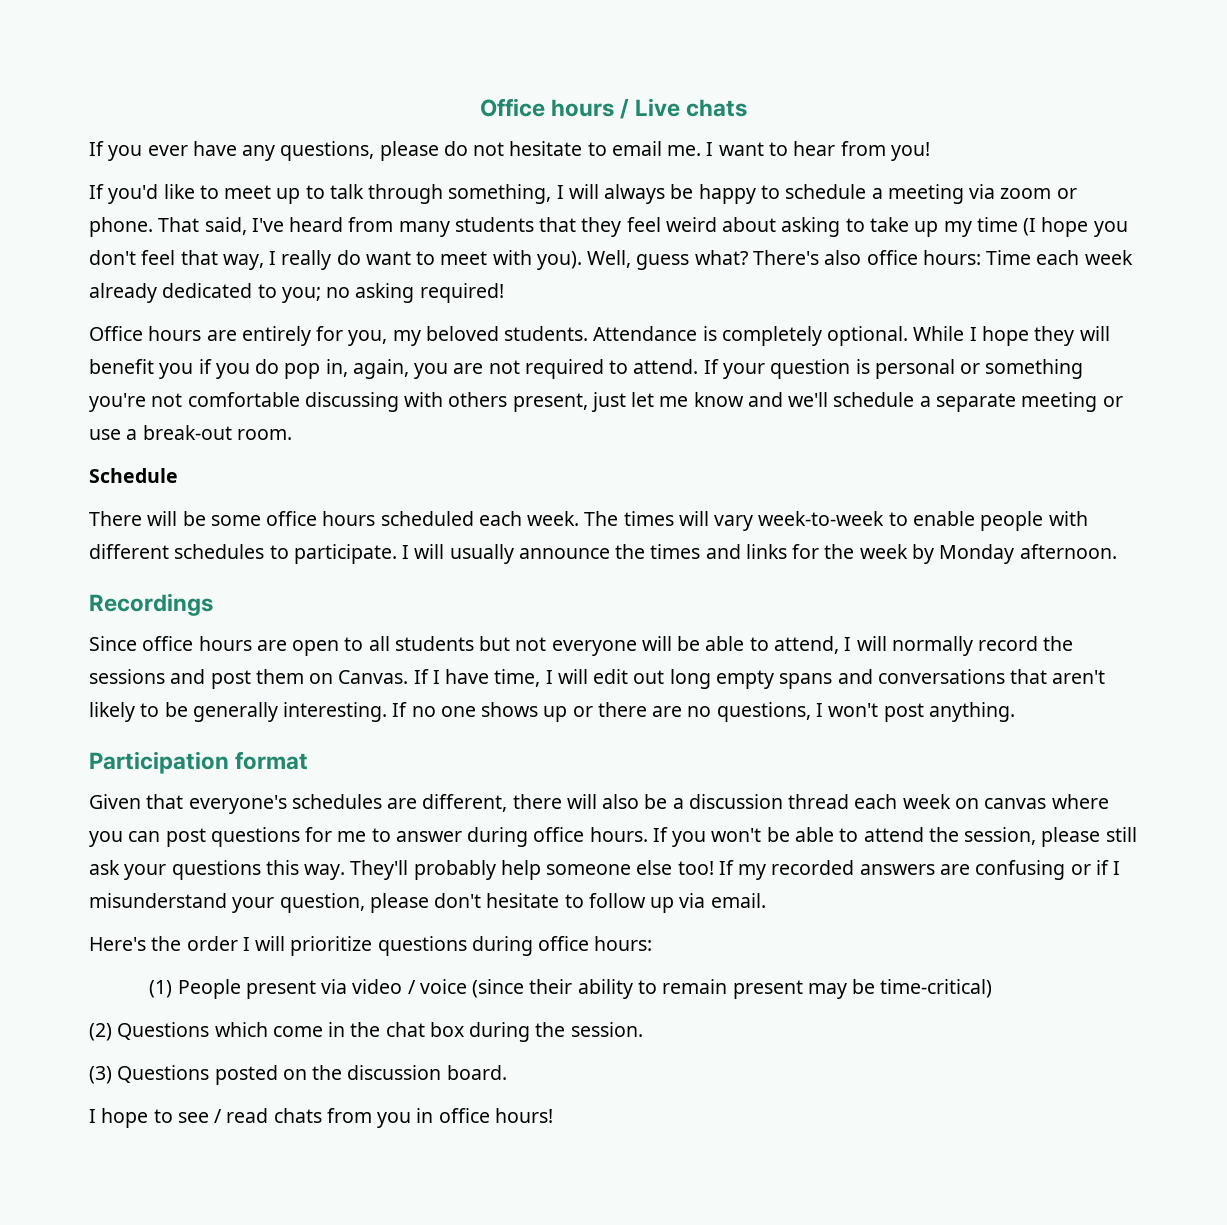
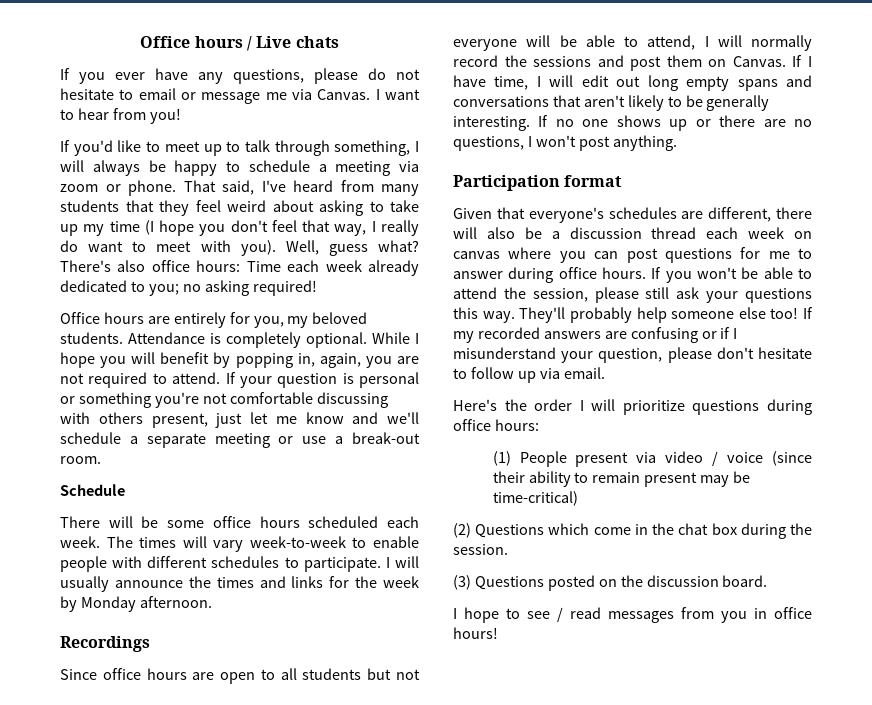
- If you ever have any questions, please do not hesitate to email me.
+ If you ever have any questions, please do not hesitate to email or message me via Canvas.
- While I hope they will benefit you if you do pop in, again, you are not required to attend.
+ While I hope you will benefit by popping in, again, you are not required to attend.
- I hope to see / read chats from you in office hours!
+ I hope to see / read messages from you in office hours!

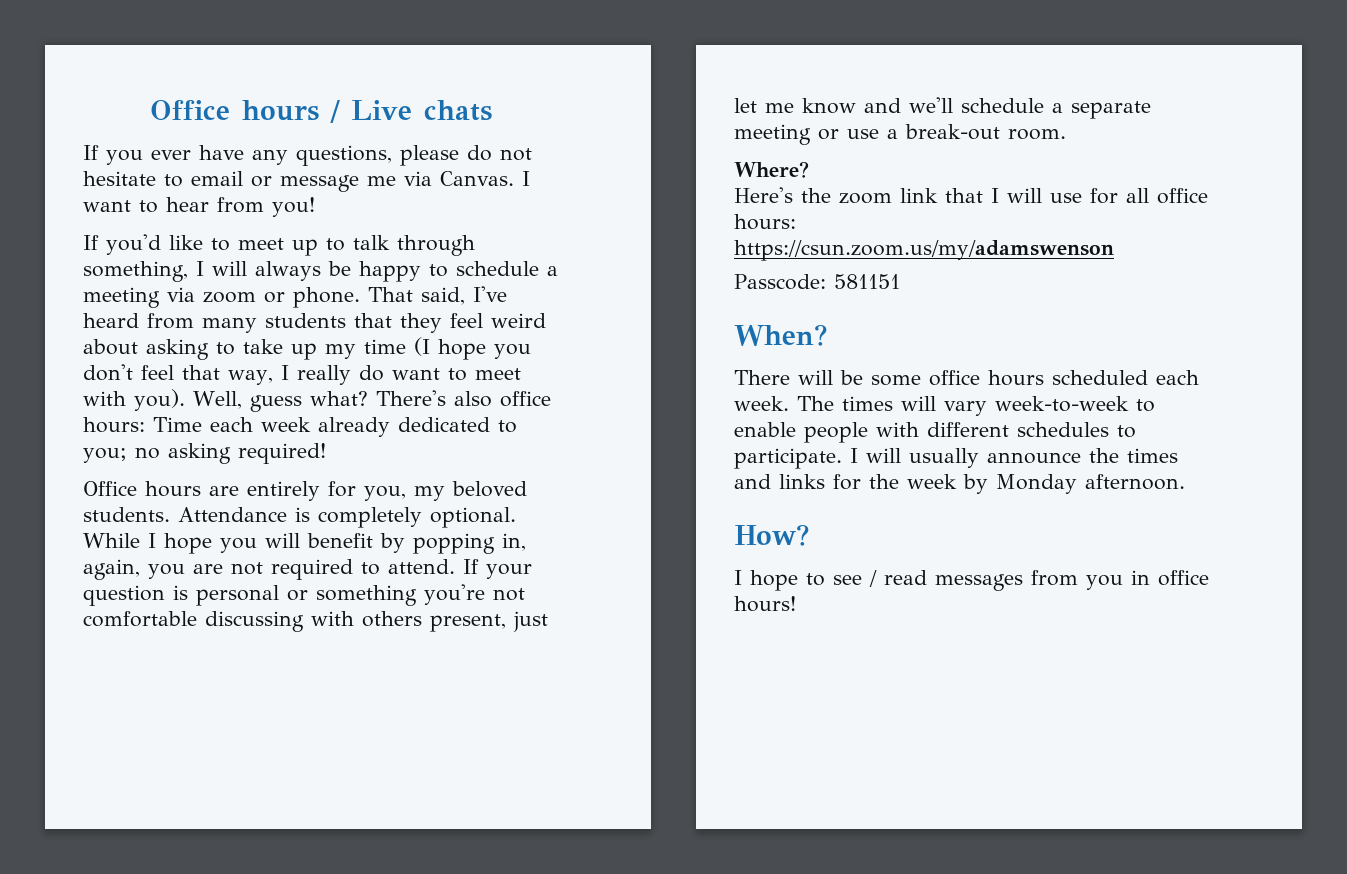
- Schedule
+ Where?
+ Here's the zoom link that I will use for all office hours:
+ https://csun.zoom.us/my/adamswenson
+ Passcode: 581151
+ When?
- Recordings
- Since office hours are open to all students but not everyone will be able to attend, I will normally record the sessions and post them on Canvas. If I have time, I will edit out long empty spans and conversations that aren't likely to be generally interesting. If no one shows up or there are no questions, I won't post anything.
- Participation format
- Given that everyone's schedules are different, there will also be a discussion thread each week on canvas where you can post questions for me to answer during office hours. If you won't be able to attend the session, please still ask your questions this way. They'll probably help someone else too! If my recorded answers are confusing or if I misunderstand your question, please don't hesitate to follow up via email.
- Here's the order I will prioritize questions during office hours:
- (1) People present via video / voice (since their ability to remain present may be time-critical)
- (2) Questions which come in the chat box during the session.
- (3) Questions posted on the discussion board.
+ How?

